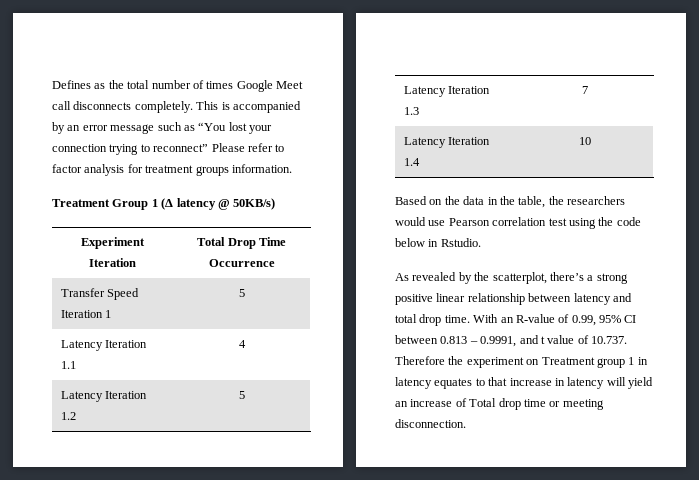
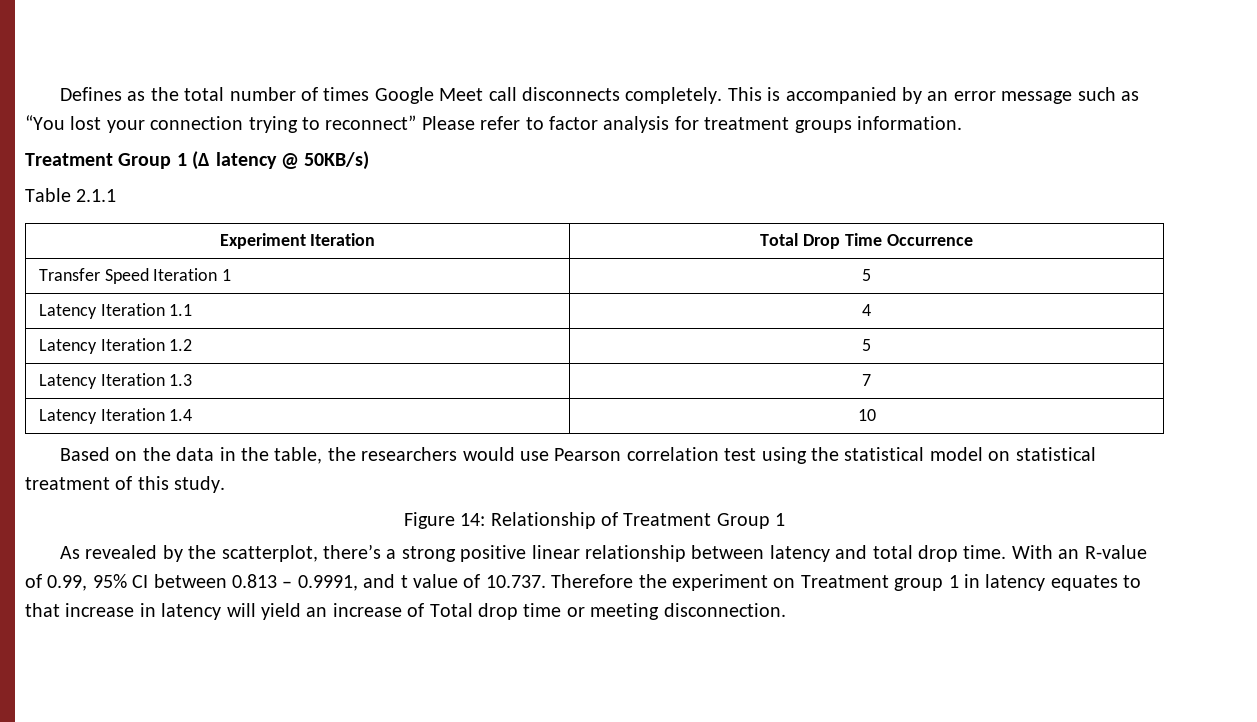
+ Table 2.1.1
- Based on the data in the table, the researchers would use Pearson correlation test using the code below in Rstudio.
+ Based on the data in the table, the researchers would use Pearson correlation test using the statistical model on statistical treatment of this study.
+ Figure 14: Relationship of Treatment Group 1

